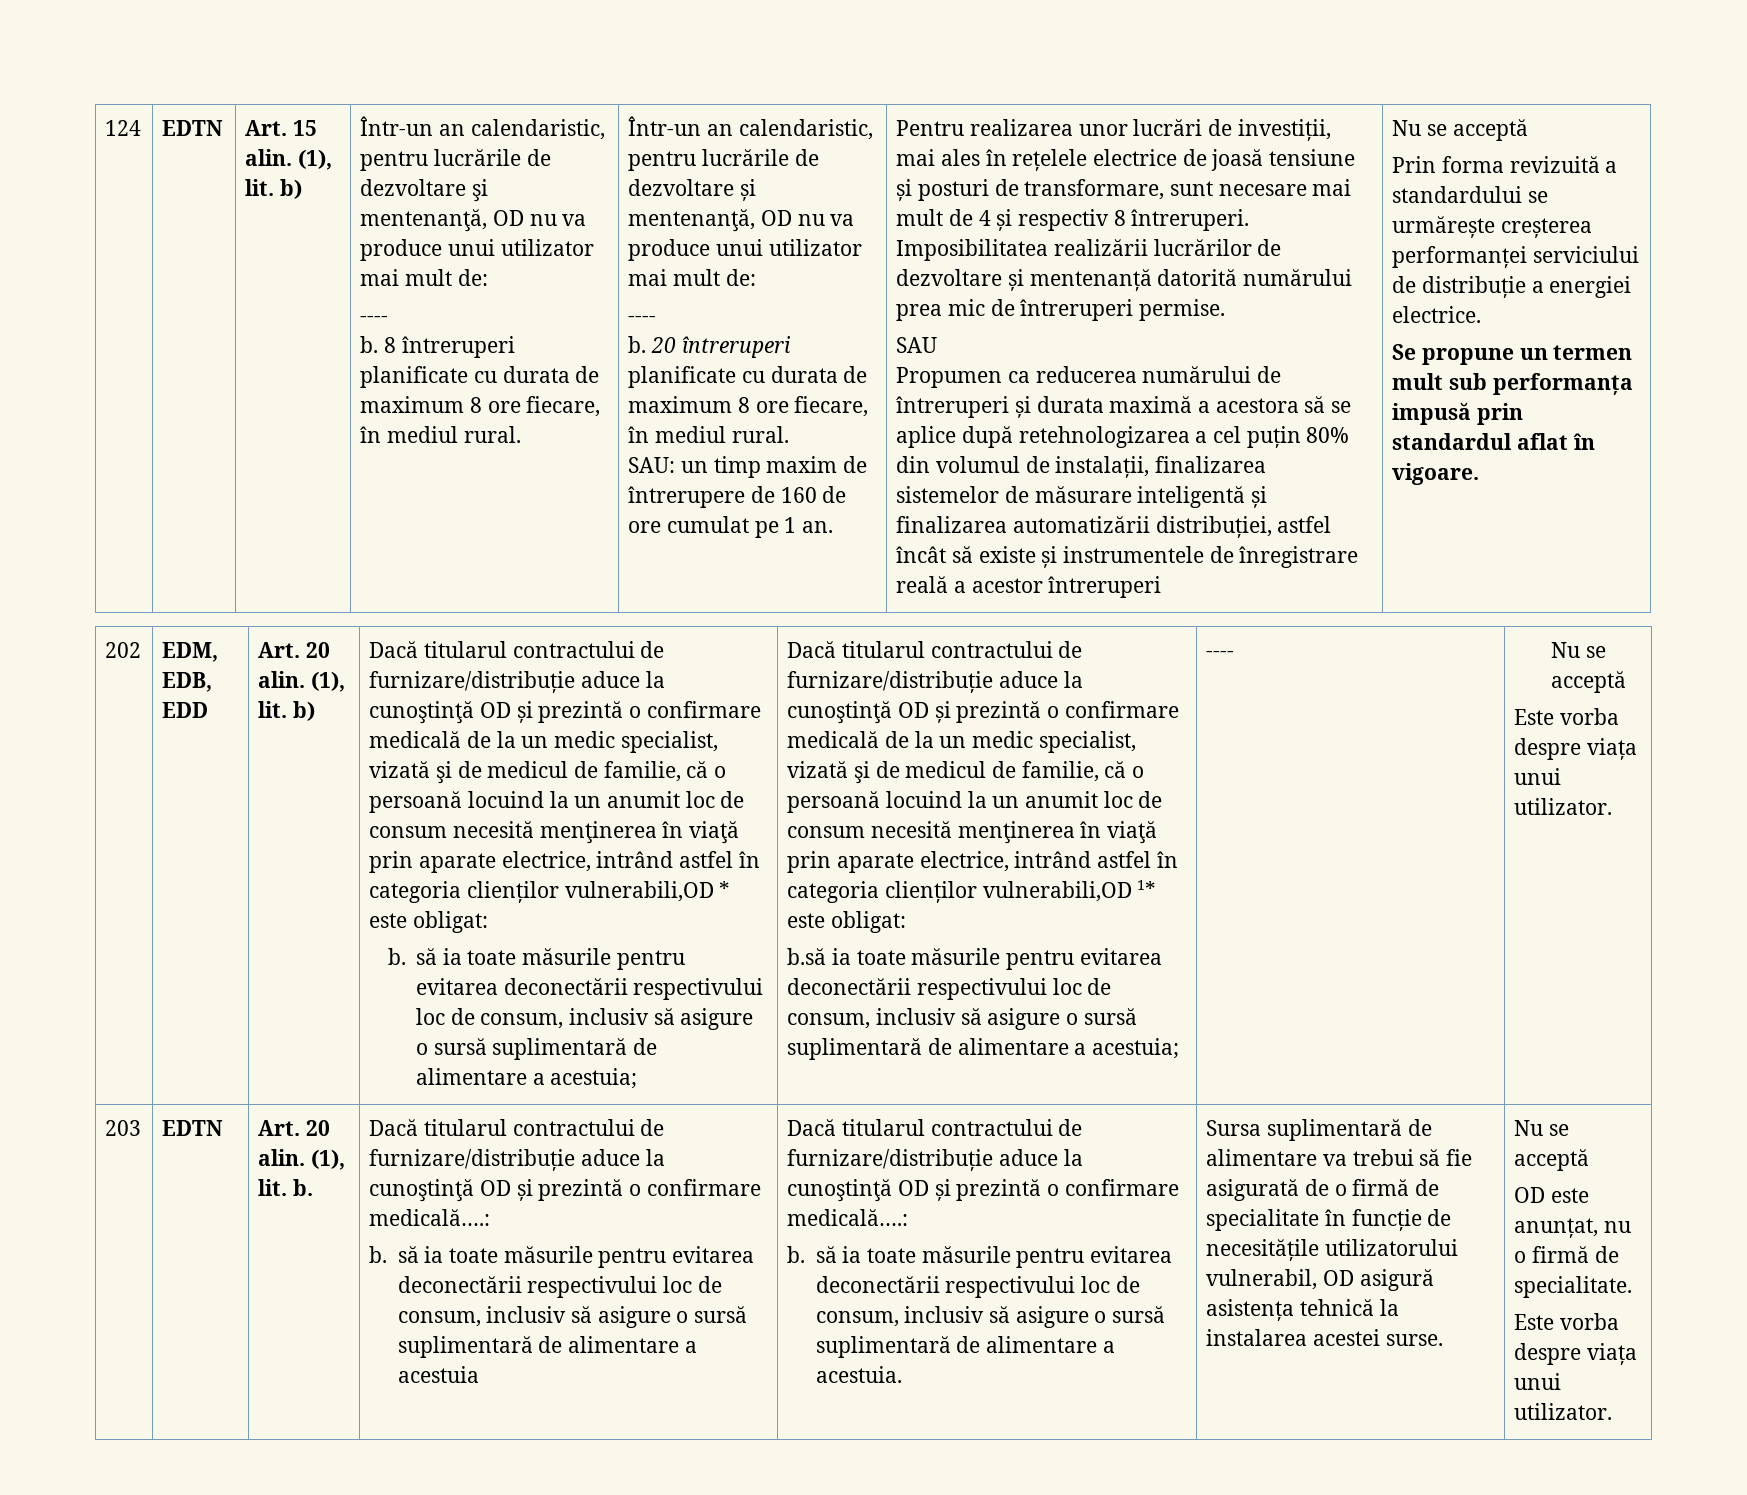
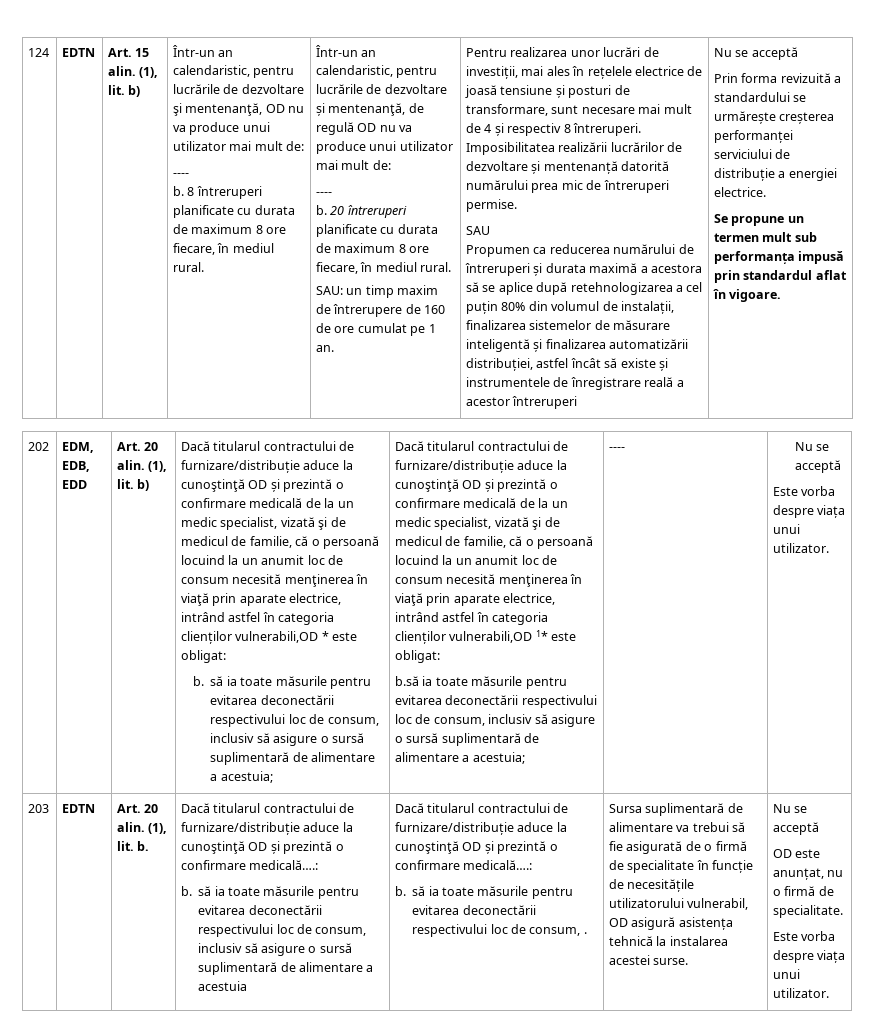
- 8 întreruperi planificate cu durata de maximum 8 ore fiecare, în mediul rural. | Într-un an calendaristic, pentru lucrările de dezvoltare și mentenanţă, OD nu va produce unui utilizator mai mult de:
+ 8 întreruperi planificate cu durata de maximum 8 ore fiecare, în mediul rural. | Într-un an calendaristic, pentru lucrările de dezvoltare și mentenanţă, de regulă OD nu va produce unui utilizator mai mult de:
- b. să ia toate măsurile pentru evitarea deconectării respectivului loc de consum, inclusiv să asigure o sursă suplimentară de alimentare a acestuia.
+ b. să ia toate măsurile pentru evitarea deconectării respectivului loc de consum, .

